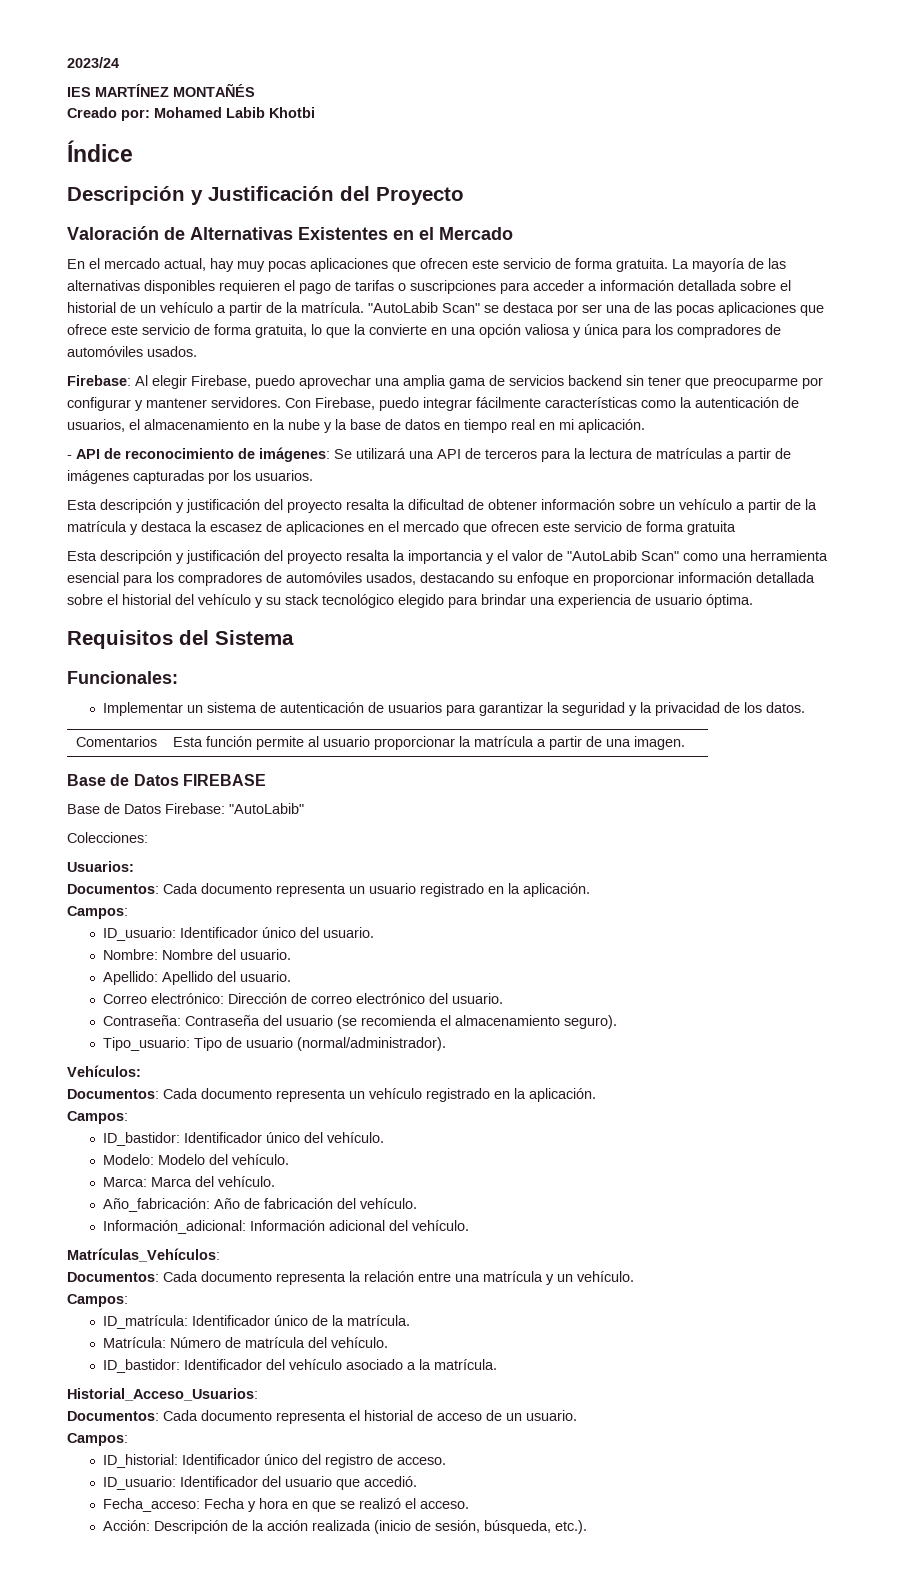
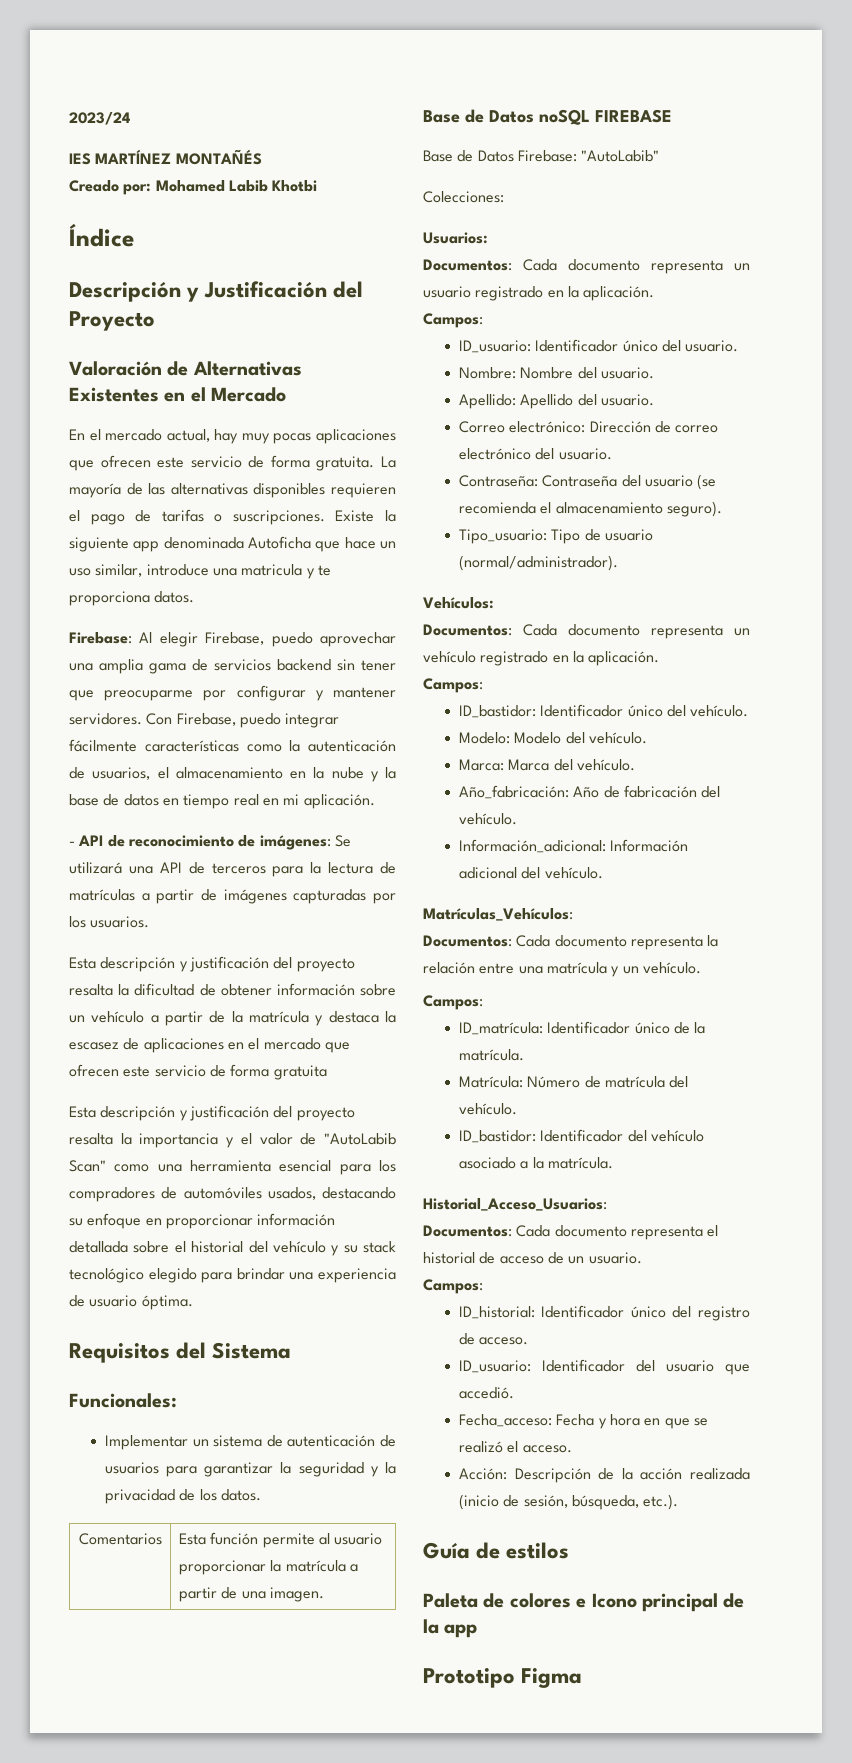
- La mayoría de las alternativas disponibles requieren el pago de tarifas o suscripciones para acceder a información detallada sobre el historial de un vehículo a partir de la matrícula. "AutoLabib Scan" se destaca por ser una de las pocas aplicaciones que ofrece este servicio de forma gratuita, lo que la convierte en una opción valiosa y única para los compradores de automóviles usados.
+ La mayoría de las alternativas disponibles requieren el pago de tarifas o suscripciones. Existe la siguiente app denominada Autoficha que hace un uso similar, introduce una matricula y te proporciona datos.
- Base de Datos FIREBASE
+ Base de Datos noSQL FIREBASE
+ Guía de estilos
+ Paleta de colores e Icono principal de la app
+ Prototipo Figma

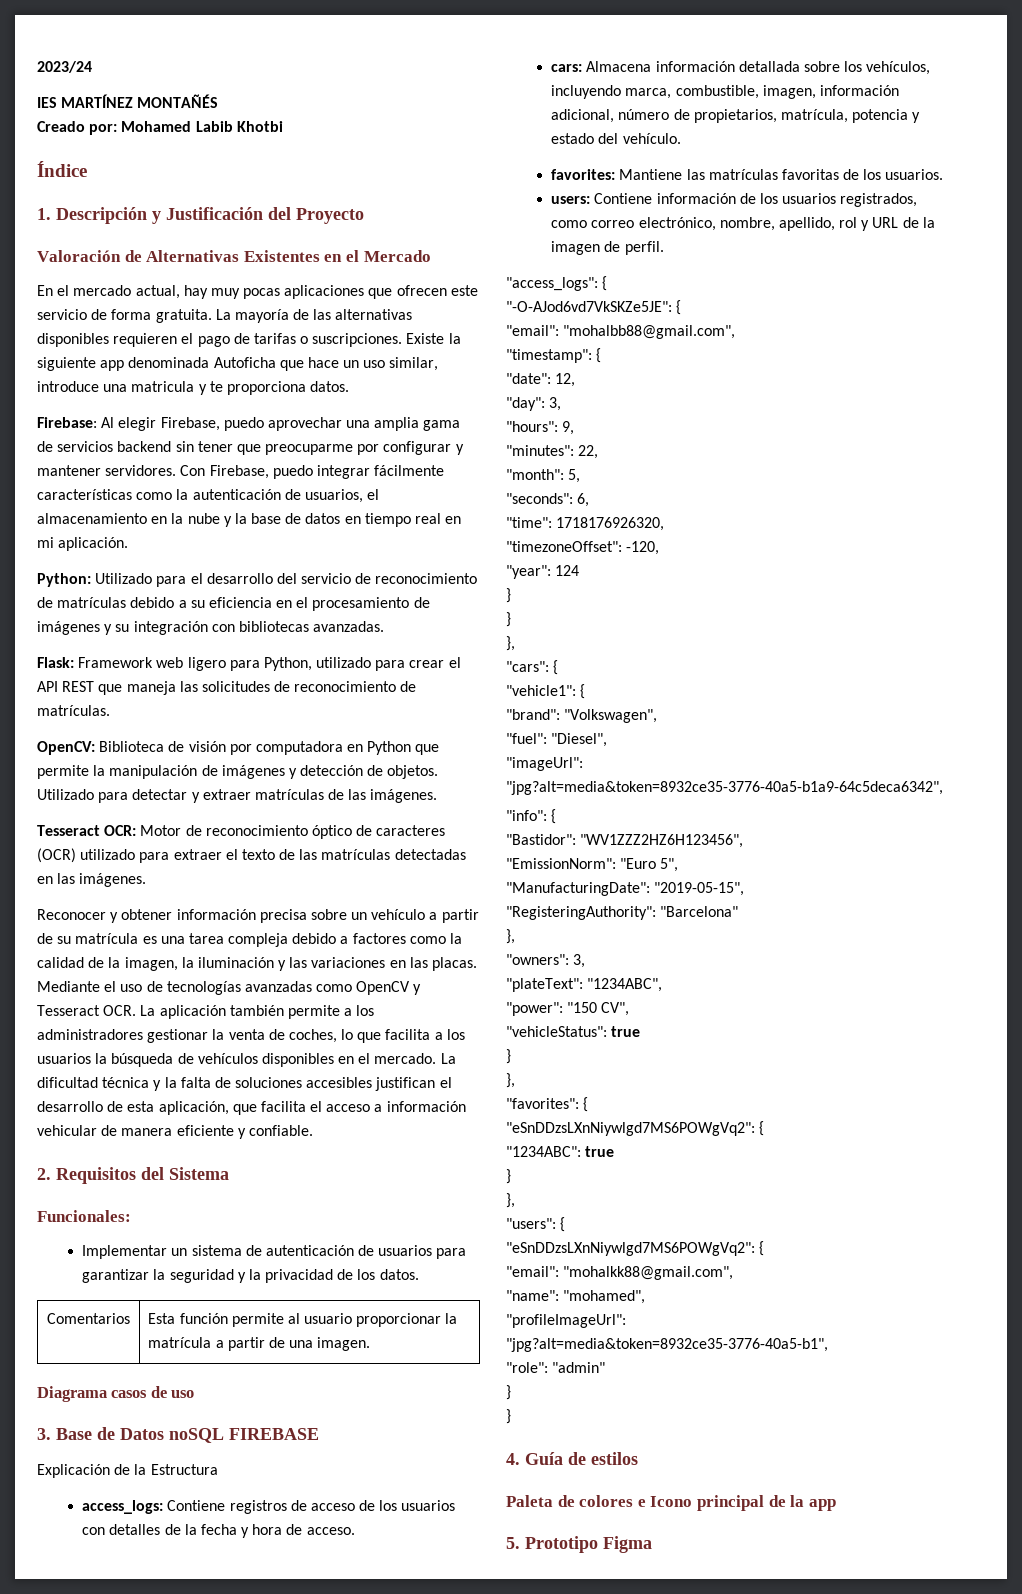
- Descripción y Justificación del Proyecto
+ 1. Descripción y Justificación del Proyecto
- - API de reconocimiento de imágenes: Se utilizará una API de terceros para la lectura de matrículas a partir de imágenes capturadas por los usuarios.
- Esta descripción y justificación del proyecto resalta la dificultad de obtener información sobre un vehículo a partir de la matrícula y destaca la escasez de aplicaciones en el mercado que ofrecen este servicio de forma gratuita
- Esta descripción y justificación del proyecto resalta la importancia y el valor de "AutoLabib Scan" como una herramienta esencial para los compradores de automóviles usados, destacando su enfoque en proporcionar información detallada sobre el historial del vehículo y su stack tecnológico elegido para brindar una experiencia de usuario óptima.
- Requisitos del Sistema
+ Python: Utilizado para el desarrollo del servicio de reconocimiento de matrículas debido a su eficiencia en el procesamiento de imágenes y su integración con bibliotecas avanzadas.
+ Flask: Framework web ligero para Python, utilizado para crear el API REST que maneja las solicitudes de reconocimiento de matrículas.
+ OpenCV: Biblioteca de visión por computadora en Python que permite la manipulación de imágenes y detección de objetos. Utilizado para detectar y extraer matrículas de las imágenes.
+ Tesseract OCR: Motor de reconocimiento óptico de caracteres (OCR) utilizado para extraer el texto de las matrículas detectadas en las imágenes.
+ Reconocer y obtener información precisa sobre un vehículo a partir de su matrícula es una tarea compleja debido a factores como la calidad de la imagen, la iluminación y las variaciones en las placas. Mediante el uso de tecnologías avanzadas como OpenCV y Tesseract OCR. La aplicación también permite a los administradores gestionar la venta de coches, lo que facilita a los usuarios la búsqueda de vehículos disponibles en el mercado. La dificultad técnica y la falta de soluciones accesibles justifican el desarrollo de esta aplicación, que facilita el acceso a información vehicular de manera eficiente y confiable.
+ 2. Requisitos del Sistema
- Base de Datos noSQL FIREBASE
+ Diagrama casos de uso
+ 3. Base de Datos noSQL FIREBASE
- Base de Datos Firebase: "AutoLabib"
- Colecciones:
- Usuarios:
- Documentos: Cada documento representa un usuario registrado en la aplicación.
- Campos:
- ID_usuario: Identificador único del usuario.
- Nombre: Nombre del usuario.
- Apellido: Apellido del usuario.
- Correo electrónico: Dirección de correo electrónico del usuario.
- Contraseña: Contraseña del usuario (se recomienda el almacenamiento seguro).
- Tipo_usuario: Tipo de usuario (normal/administrador).
- Vehículos:
- Documentos: Cada documento representa un vehículo registrado en la aplicación.
- Campos:
- ID_bastidor: Identificador único del vehículo.
- Modelo: Modelo del vehículo.
- Marca: Marca del vehículo.
- Año_fabricación: Año de fabricación del vehículo.
- Información_adicional: Información adicional del vehículo.
- Matrículas_Vehículos:
- Documentos: Cada documento representa la relación entre una matrícula y un vehículo.
- Campos:
- ID_matrícula: Identificador único de la matrícula.
- Matrícula: Número de matrícula del vehículo.
- ID_bastidor: Identificador del vehículo asociado a la matrícula.
- Historial_Acceso_Usuarios:
- Documentos: Cada documento representa el historial de acceso de un usuario.
- Campos:
- ID_historial: Identificador único del registro de acceso.
- ID_usuario: Identificador del usuario que accedió.
- Fecha_acceso: Fecha y hora en que se realizó el acceso.
- Acción: Descripción de la acción realizada (inicio de sesión, búsqueda, etc.).
- Guía de estilos
+ Explicación de la Estructura
+ access_logs: Contiene registros de acceso de los usuarios con detalles de la fecha y hora de acceso.
+ cars: Almacena información detallada sobre los vehículos, incluyendo marca, combustible, imagen, información adicional, número de propietarios, matrícula, potencia y estado del vehículo.
+ favorites: Mantiene las matrículas favoritas de los usuarios.
+ users: Contiene información de los usuarios registrados, como correo electrónico, nombre, apellido, rol y URL de la imagen de perfil.
+ "access_logs": {
+ "-O-AJod6vd7VkSKZe5JE": {
+ "email": "mohalbb88@gmail.com",
+ "timestamp": {
+ "date": 12,
+ "day": 3,
+ "hours": 9,
+ "minutes": 22,
+ "month": 5,
+ "seconds": 6,
+ "time": 1718176926320,
+ "timezoneOffset": -120,
+ "year": 124
+ }
+ }
+ },
+ "cars": {
+ "vehicle1": {
+ "brand": "Volkswagen",
+ "fuel": "Diesel",
+ "imageUrl": "jpg?alt=media&token=8932ce35-3776-40a5-b1a9-64c5deca6342",
+ "info": {
+ "Bastidor": "WV1ZZZ2HZ6H123456",
+ "EmissionNorm": "Euro 5",
+ "ManufacturingDate": "2019-05-15",
+ "RegisteringAuthority": "Barcelona"
+ },
+ "owners": 3,
+ "plateText": "1234ABC",
+ "power": "150 CV",
+ "vehicleStatus": true
+ }
+ },
+ "favorites": {
+ "eSnDDzsLXnNiywlgd7MS6POWgVq2": {
+ "1234ABC": true
+ }
+ },
+ "users": {
+ "eSnDDzsLXnNiywlgd7MS6POWgVq2": {
+ "email": "mohalkk88@gmail.com",
+ "name": "mohamed",
+ "profileImageUrl": "jpg?alt=media&token=8932ce35-3776-40a5-b1",
+ "role": "admin"
+ }
+ }
+ 4. Guía de estilos
- Prototipo Figma
+ 5. Prototipo Figma

